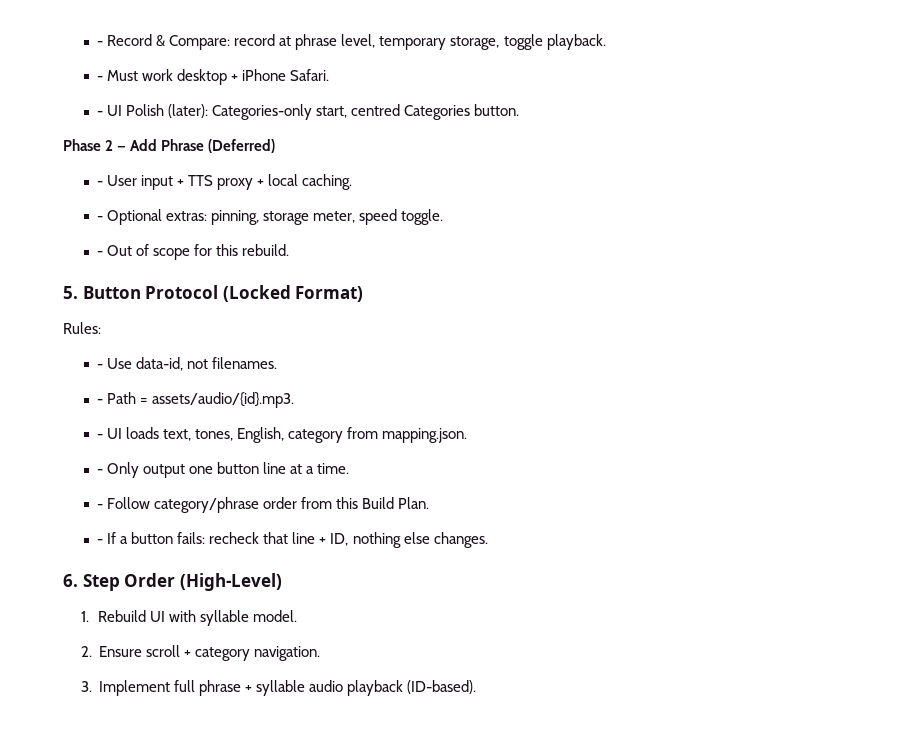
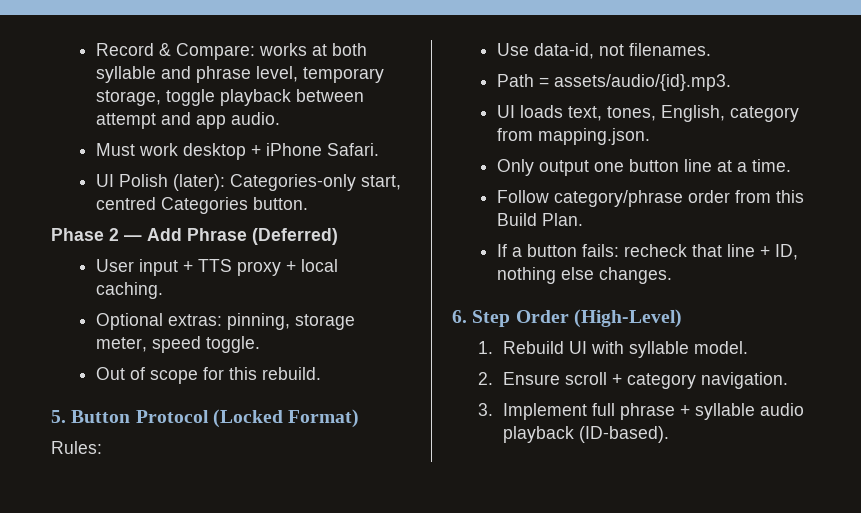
- - Record & Compare: record at phrase level, temporary storage, toggle playback.
- - Must work desktop + iPhone Safari.
+ Record & Compare: works at both syllable and phrase level, temporary storage, toggle playback between attempt and app audio.
+ Must work desktop + iPhone Safari.
- - UI Polish (later): Categories-only start, centred Categories button.
+ UI Polish (later): Categories-only start, centred Categories button.
- - User input + TTS proxy + local caching.
+ User input + TTS proxy + local caching.
- - Optional extras: pinning, storage meter, speed toggle.
+ Optional extras: pinning, storage meter, speed toggle.
- - Out of scope for this rebuild.
+ Out of scope for this rebuild.
- - Use data-id, not filenames.
+ Use data-id, not filenames.
- - Path = assets/audio/{id}.mp3.
+ Path = assets/audio/{id}.mp3.
- - UI loads text, tones, English, category from mapping.json.
+ UI loads text, tones, English, category from mapping.json.
- - Only output one button line at a time.
+ Only output one button line at a time.
- - Follow category/phrase order from this Build Plan.
+ Follow category/phrase order from this Build Plan.
- - If a button fails: recheck that line + ID, nothing else changes.
+ If a button fails: recheck that line + ID, nothing else changes.

